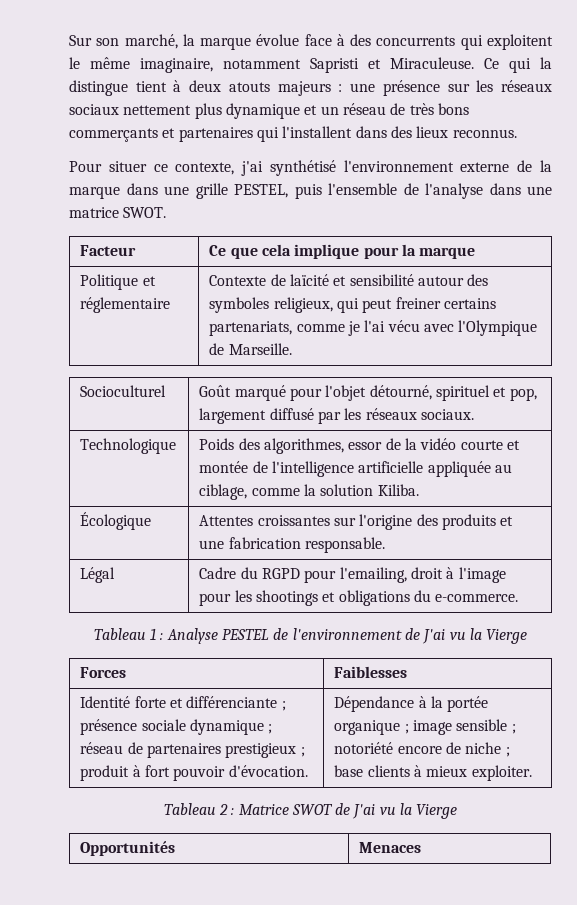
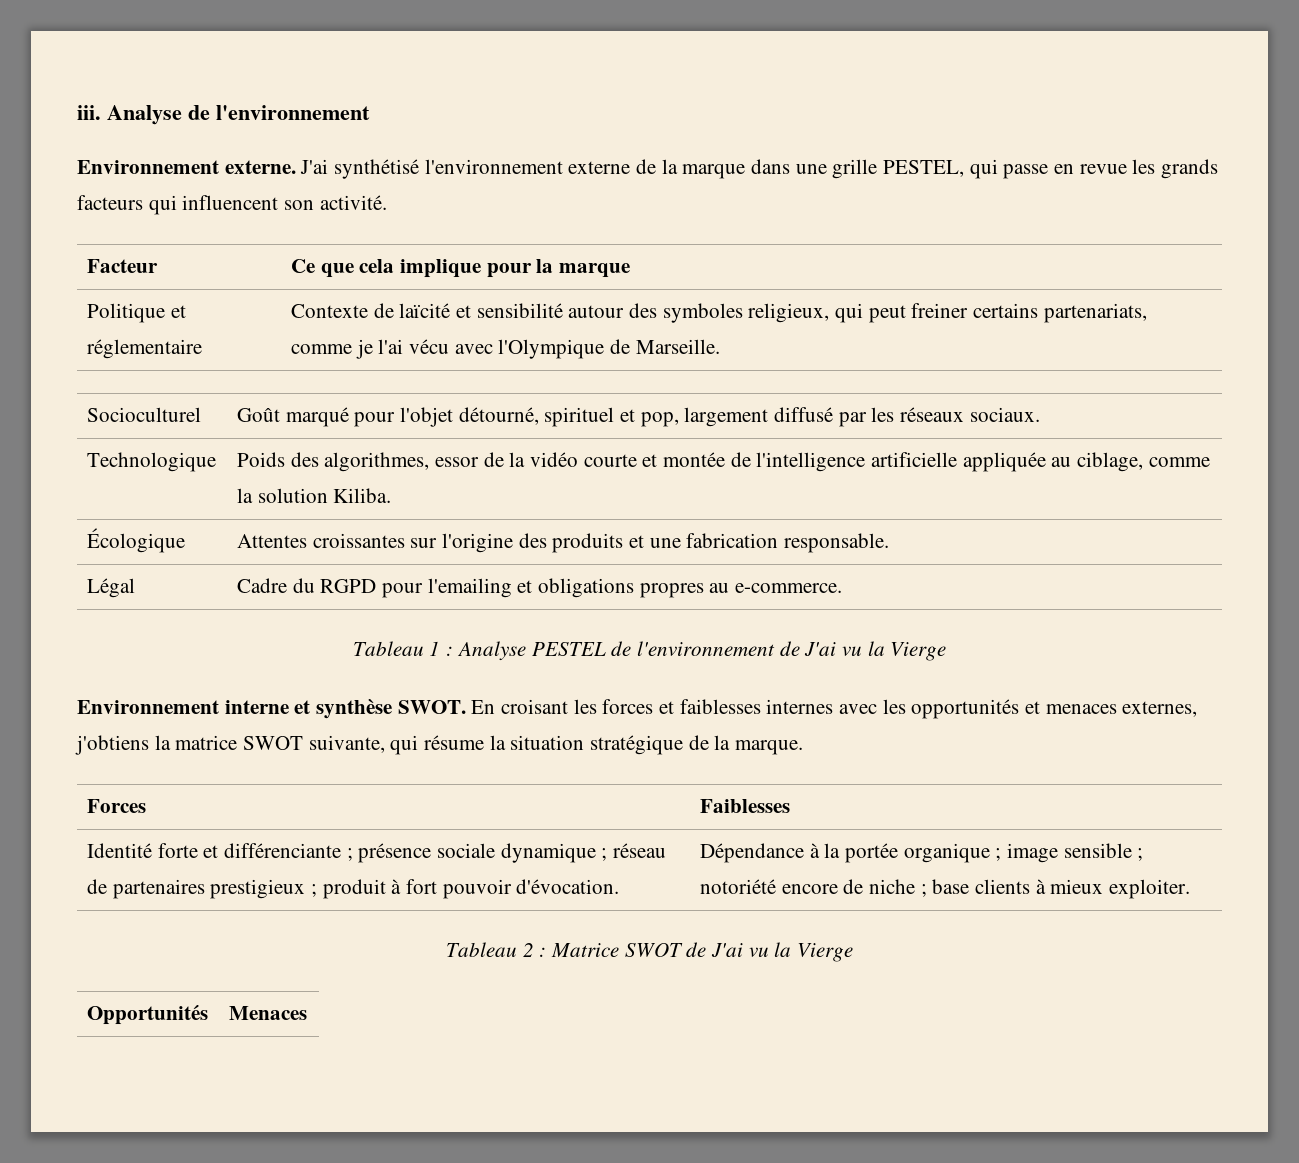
- Sur son marché, la marque évolue face à des concurrents qui exploitent le même imaginaire, notamment Sapristi et Miraculeuse. Ce qui la distingue tient à deux atouts majeurs : une présence sur les réseaux sociaux nettement plus dynamique et un réseau de très bons commerçants et partenaires qui l'installent dans des lieux reconnus.
- Pour situer ce contexte, j'ai synthétisé l'environnement externe de la marque dans une grille PESTEL, puis l'ensemble de l'analyse dans une matrice SWOT.
+ iii. Analyse de l'environnement
+ Environnement externe. J'ai synthétisé l'environnement externe de la marque dans une grille PESTEL, qui passe en revue les grands facteurs qui influencent son activité.
- Légal | Cadre du RGPD pour l'emailing, droit à l'image pour les shootings et obligations du e-commerce.
+ Légal | Cadre du RGPD pour l'emailing et obligations propres au e-commerce.
+ Environnement interne et synthèse SWOT. En croisant les forces et faiblesses internes avec les opportunités et menaces externes, j'obtiens la matrice SWOT suivante, qui résume la situation stratégique de la marque.

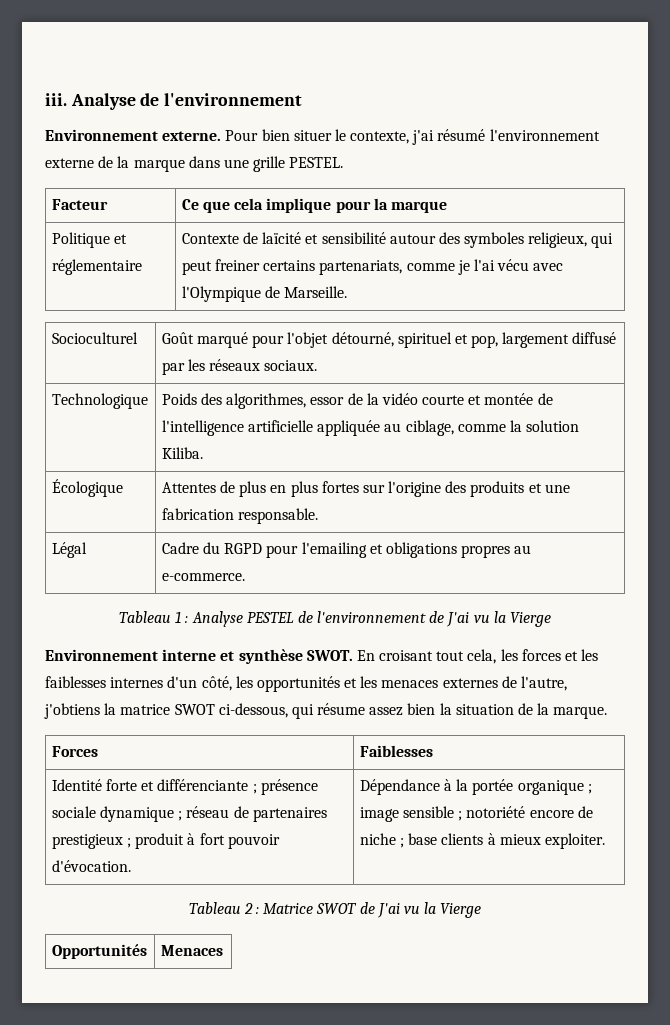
- J'ai synthétisé l'environnement externe de la marque dans une grille PESTEL, qui passe en revue les grands facteurs qui influencent son activité.
+ Pour bien situer le contexte, j'ai résumé l'environnement externe de la marque dans une grille PESTEL.
- Écologique | Attentes croissantes sur l'origine des produits et une fabrication responsable.
+ Écologique | Attentes de plus en plus fortes sur l'origine des produits et une fabrication responsable.
- En croisant les forces et faiblesses internes avec les opportunités et menaces externes, j'obtiens la matrice SWOT suivante, qui résume la situation stratégique de la marque.
+ En croisant tout cela, les forces et les faiblesses internes d'un côté, les opportunités et les menaces externes de l'autre, j'obtiens la matrice SWOT ci-dessous, qui résume assez bien la situation de la marque.

